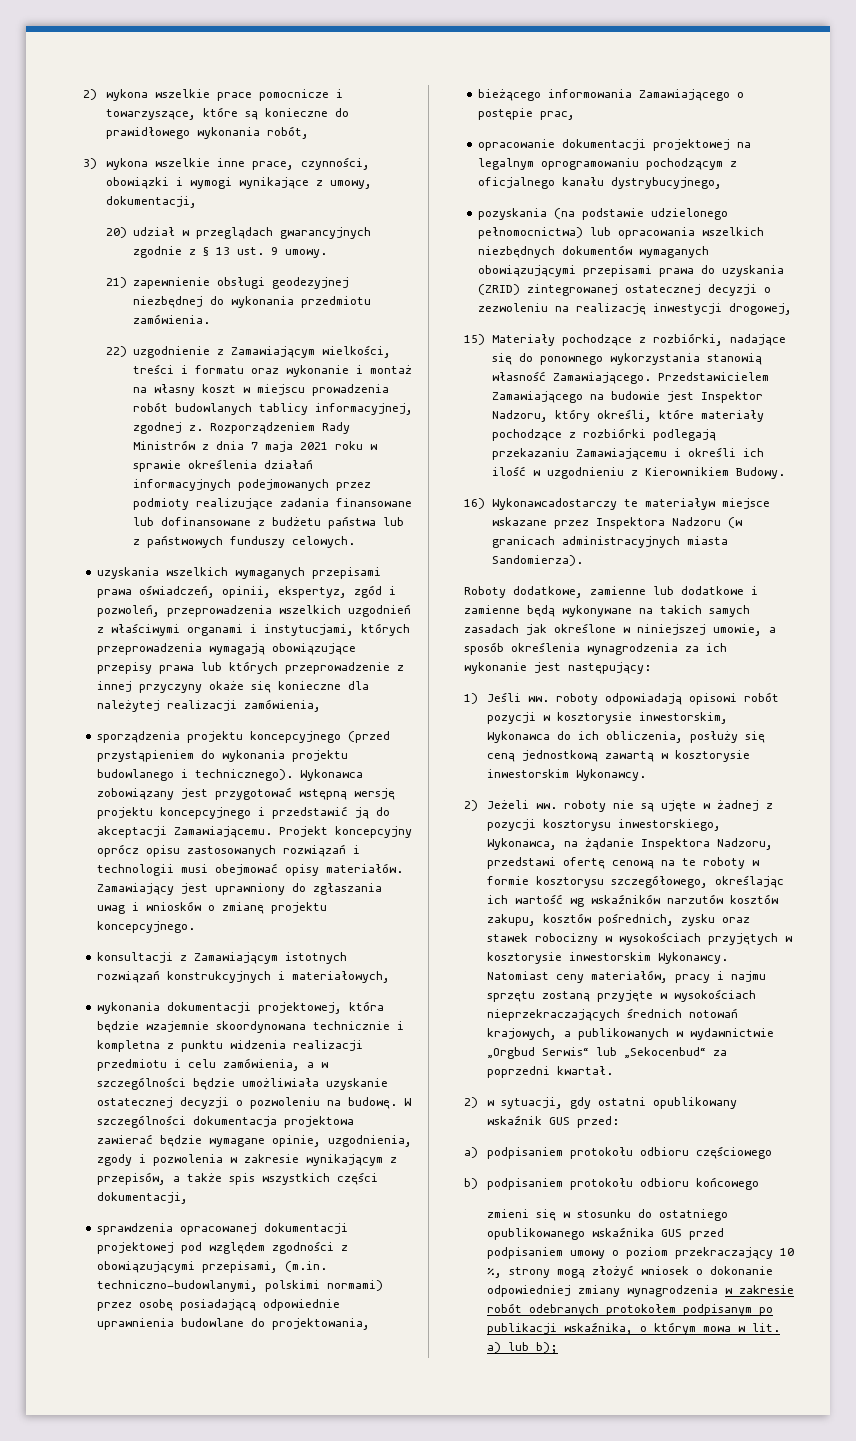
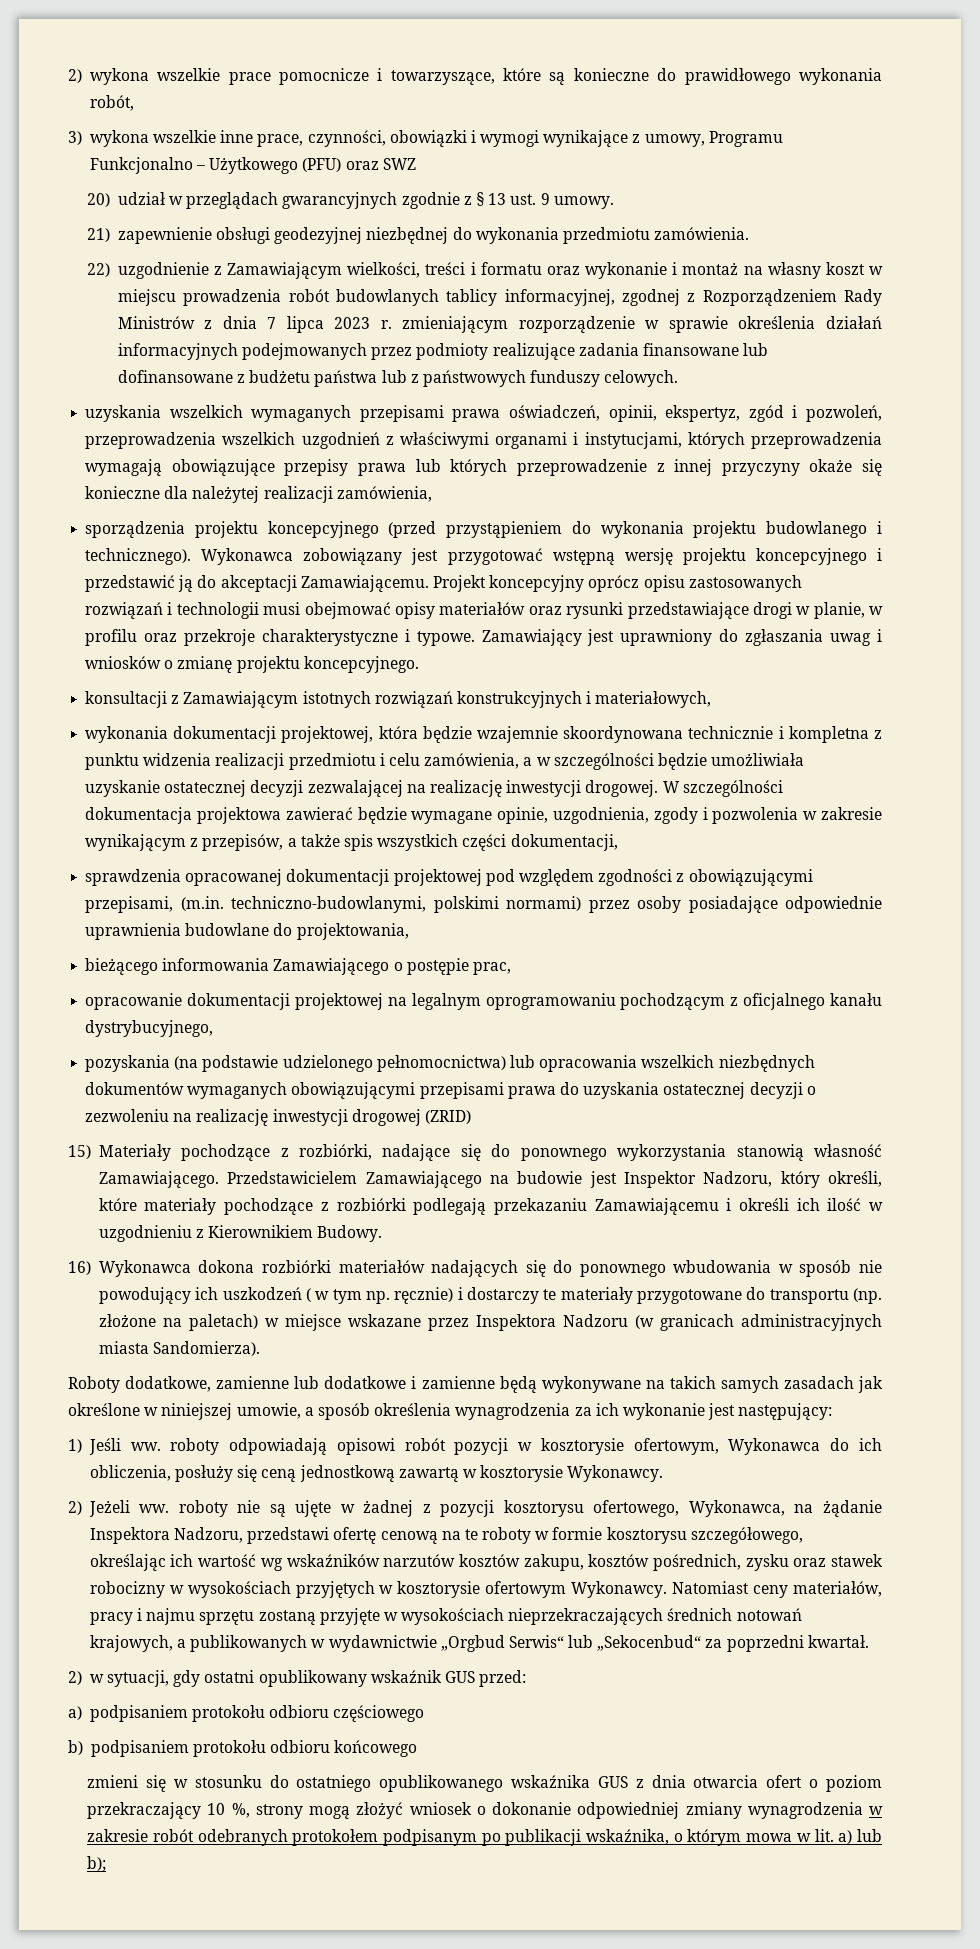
- 3) wykona wszelkie inne prace, czynności, obowiązki i wymogi wynikające z umowy, dokumentacji,
+ 3) wykona wszelkie inne prace, czynności, obowiązki i wymogi wynikające z umowy, Programu Funkcjonalno – Użytkowego (PFU) oraz SWZ
- 22) uzgodnienie z Zamawiającym wielkości, treści i formatu oraz wykonanie i montaż na własny koszt w miejscu prowadzenia robót budowlanych tablicy informacyjnej, zgodnej z. Rozporządzeniem Rady Ministrów z dnia 7 maja 2021 roku w sprawie określenia działań informacyjnych podejmowanych przez podmioty realizujące zadania finansowane lub dofinansowane z budżetu państwa lub z państwowych funduszy celowych.
+ 22) uzgodnienie z Zamawiającym wielkości, treści i formatu oraz wykonanie i montaż na własny koszt w miejscu prowadzenia robót budowlanych tablicy informacyjnej, zgodnej z Rozporządzeniem Rady Ministrów z dnia 7 lipca 2023 r. zmieniającym rozporządzenie w sprawie określenia działań informacyjnych podejmowanych przez podmioty realizujące zadania finansowane lub dofinansowane z budżetu państwa lub z państwowych funduszy celowych.
- Projekt koncepcyjny oprócz opisu zastosowanych rozwiązań i technologii musi obejmować opisy materiałów.
+ Projekt koncepcyjny oprócz opisu zastosowanych rozwiązań i technologii musi obejmować opisy materiałów oraz rysunki przedstawiające drogi w planie, w profilu oraz przekroje charakterystyczne i typowe.
- wykonania dokumentacji projektowej, która będzie wzajemnie skoordynowana technicznie i kompletna z punktu widzenia realizacji przedmiotu i celu zamówienia, a w szczególności będzie umożliwiała uzyskanie ostatecznej decyzji o pozwoleniu na budowę.
+ wykonania dokumentacji projektowej, która będzie wzajemnie skoordynowana technicznie i kompletna z punktu widzenia realizacji przedmiotu i celu zamówienia, a w szczególności będzie umożliwiała uzyskanie ostatecznej decyzji zezwalającej na realizację inwestycji drogowej.
- sprawdzenia opracowanej dokumentacji projektowej pod względem zgodności z obowiązującymi przepisami, (m.in. techniczno-budowlanymi, polskimi normami) przez osobę posiadającą odpowiednie uprawnienia budowlane do projektowania,
+ sprawdzenia opracowanej dokumentacji projektowej pod względem zgodności z obowiązującymi przepisami, (m.in. techniczno-budowlanymi, polskimi normami) przez osoby posiadające odpowiednie uprawnienia budowlane do projektowania,
- pozyskania (na podstawie udzielonego pełnomocnictwa) lub opracowania wszelkich niezbędnych dokumentów wymaganych obowiązującymi przepisami prawa do uzyskania (ZRID) zintegrowanej ostatecznej decyzji o zezwoleniu na realizację inwestycji drogowej,
+ pozyskania (na podstawie udzielonego pełnomocnictwa) lub opracowania wszelkich niezbędnych dokumentów wymaganych obowiązującymi przepisami prawa do uzyskania ostatecznej decyzji o zezwoleniu na realizację inwestycji drogowej (ZRID)
- 16) Wykonawcadostarczy te materiaływ miejsce wskazane przez Inspektora Nadzoru (w granicach administracyjnych miasta Sandomierza).
+ 16) Wykonawca dokona rozbiórki materiałów nadających się do ponownego wbudowania w sposób nie powodujący ich uszkodzeń ( w tym np. ręcznie) i dostarczy te materiały przygotowane do transportu (np. złożone na paletach) w miejsce wskazane przez Inspektora Nadzoru (w granicach administracyjnych miasta Sandomierza).
- 1) Jeśli ww. roboty odpowiadają opisowi robót pozycji w kosztorysie inwestorskim, Wykonawca do ich obliczenia, posłuży się ceną jednostkową zawartą w kosztorysie inwestorskim Wykonawcy.
+ 1) Jeśli ww. roboty odpowiadają opisowi robót pozycji w kosztorysie ofertowym, Wykonawca do ich obliczenia, posłuży się ceną jednostkową zawartą w kosztorysie Wykonawcy.
- 2) Jeżeli ww. roboty nie są ujęte w żadnej z pozycji kosztorysu inwestorskiego, Wykonawca, na żądanie Inspektora Nadzoru, przedstawi ofertę cenową na te roboty w formie kosztorysu szczegółowego, określając ich wartość wg wskaźników narzutów kosztów zakupu, kosztów pośrednich, zysku oraz stawek robocizny w wysokościach przyjętych w kosztorysie inwestorskim Wykonawcy.
+ 2) Jeżeli ww. roboty nie są ujęte w żadnej z pozycji kosztorysu ofertowego, Wykonawca, na żądanie Inspektora Nadzoru, przedstawi ofertę cenową na te roboty w formie kosztorysu szczegółowego, określając ich wartość wg wskaźników narzutów kosztów zakupu, kosztów pośrednich, zysku oraz stawek robocizny w wysokościach przyjętych w kosztorysie ofertowym Wykonawcy.
- zmieni się w stosunku do ostatniego opublikowanego wskaźnika GUS przed podpisaniem umowy o poziom przekraczający 10 %, strony mogą złożyć wniosek o dokonanie odpowiedniej zmiany wynagrodzenia w zakresie robót odebranych protokołem podpisanym po publikacji wskaźnika, o którym mowa w lit. a) lub b);
+ zmieni się w stosunku do ostatniego opublikowanego wskaźnika GUS z dnia otwarcia ofert o poziom przekraczający 10 %, strony mogą złożyć wniosek o dokonanie odpowiedniej zmiany wynagrodzenia w zakresie robót odebranych protokołem podpisanym po publikacji wskaźnika, o którym mowa w lit. a) lub b);

